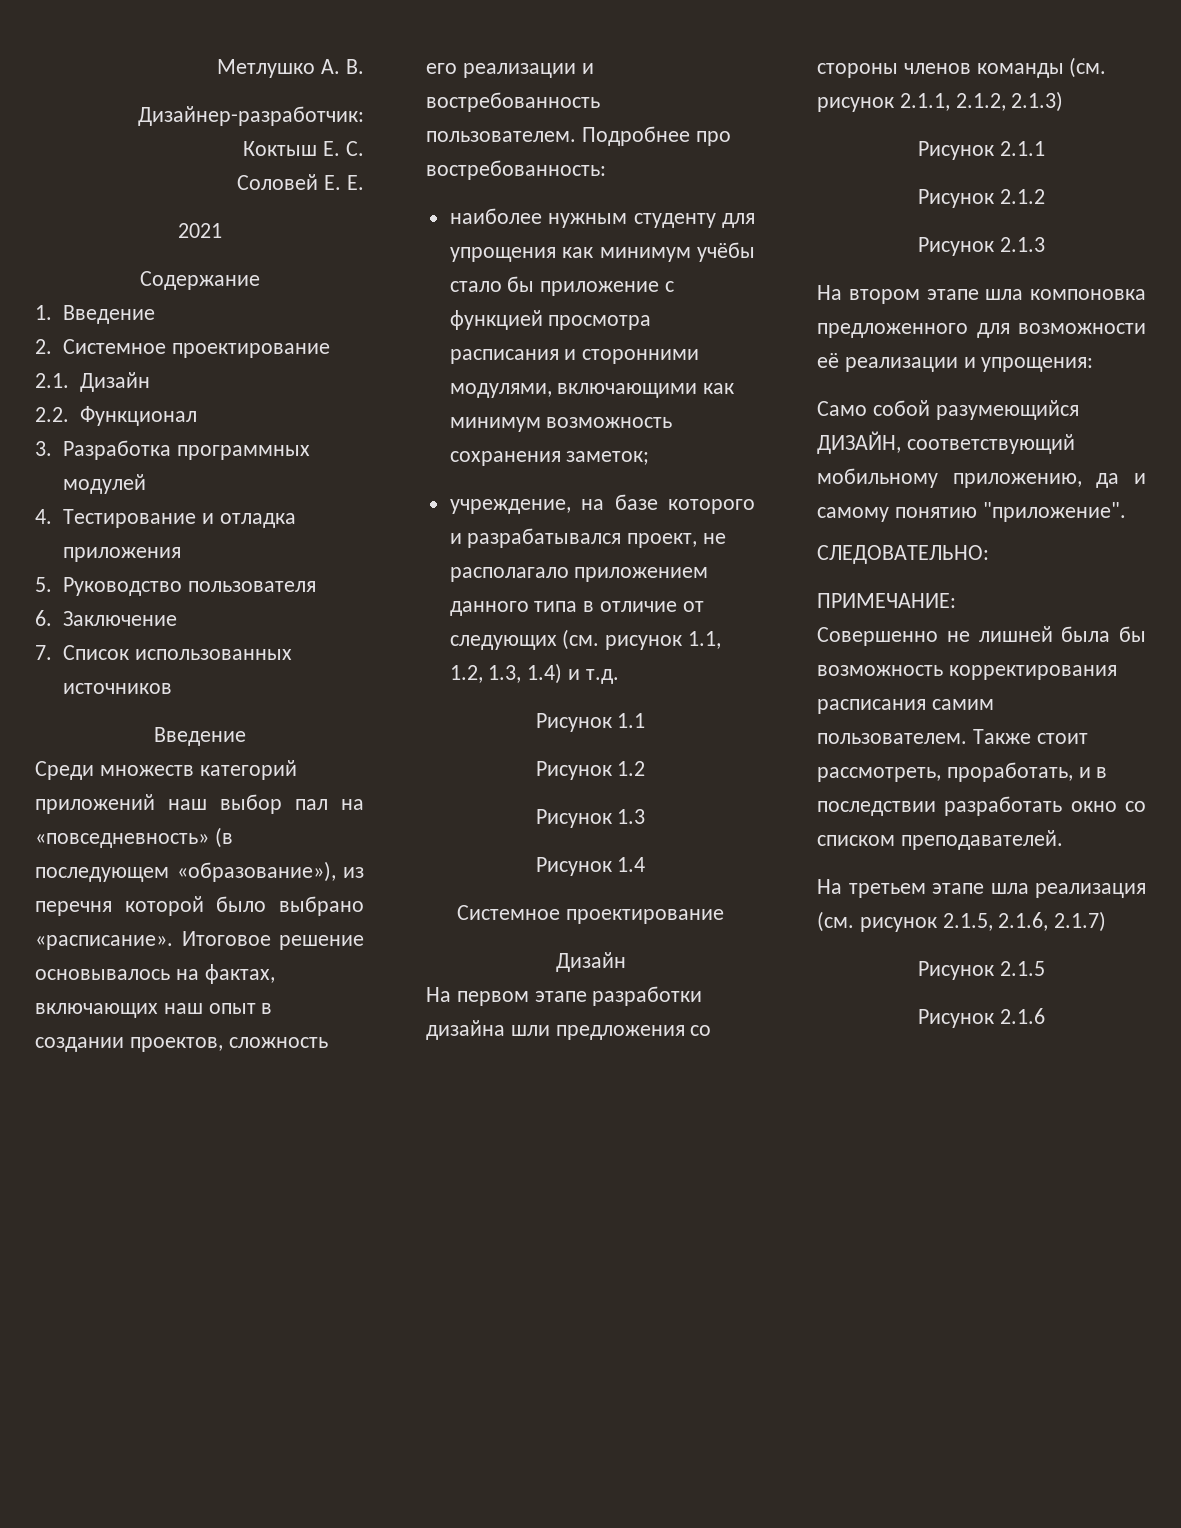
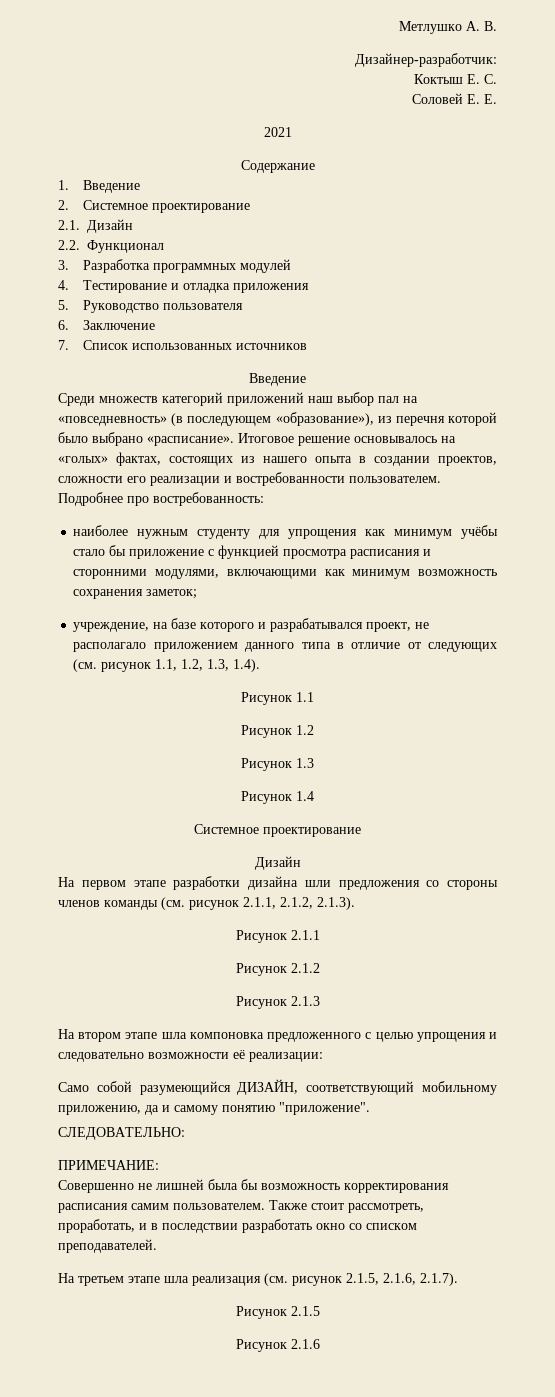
- Итоговое решение основывалось на фактах, включающих наш опыт в создании проектов, сложность его реализации и востребованность пользователем.
+ Итоговое решение основывалось на «голых» фактах, состоящих из нашего опыта в создании проектов, сложности его реализации и востребованности пользователем.
- учреждение, на базе которого и разрабатывался проект, не располагало приложением данного типа в отличие от следующих (см. рисунок 1.1, 1.2, 1.3, 1.4) и т.д.
+ учреждение, на базе которого и разрабатывался проект, не располагало приложением данного типа в отличие от следующих (см. рисунок 1.1, 1.2, 1.3, 1.4).
- На первом этапе разработки дизайна шли предложения со стороны членов команды (см. рисунок 2.1.1, 2.1.2, 2.1.3)
+ На первом этапе разработки дизайна шли предложения со стороны членов команды (см. рисунок 2.1.1, 2.1.2, 2.1.3).
- На втором этапе шла компоновка предложенного для возможности её реализации и упрощения:
+ На втором этапе шла компоновка предложенного с целью упрощения и следовательно возможности её реализации:
- На третьем этапе шла реализация (см. рисунок 2.1.5, 2.1.6, 2.1.7)
+ На третьем этапе шла реализация (см. рисунок 2.1.5, 2.1.6, 2.1.7).

